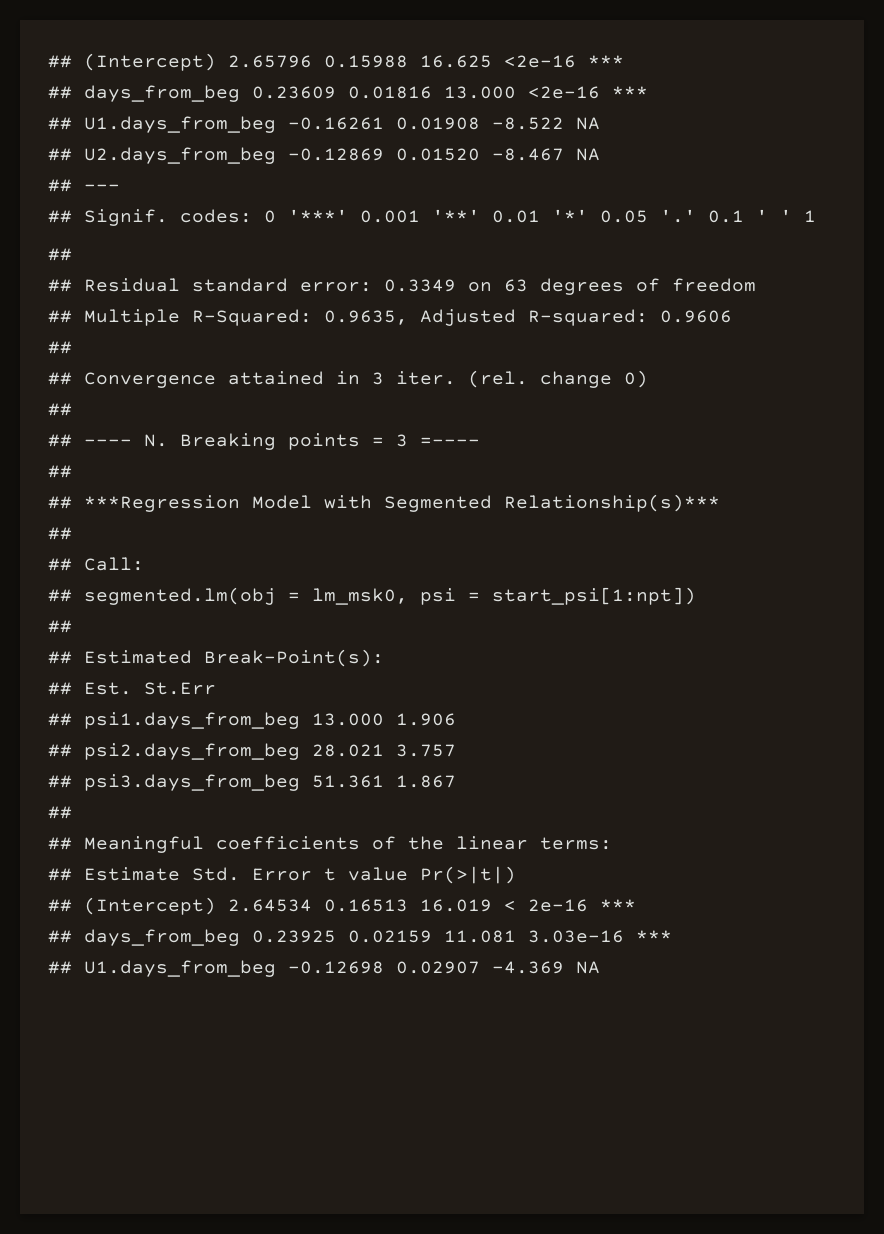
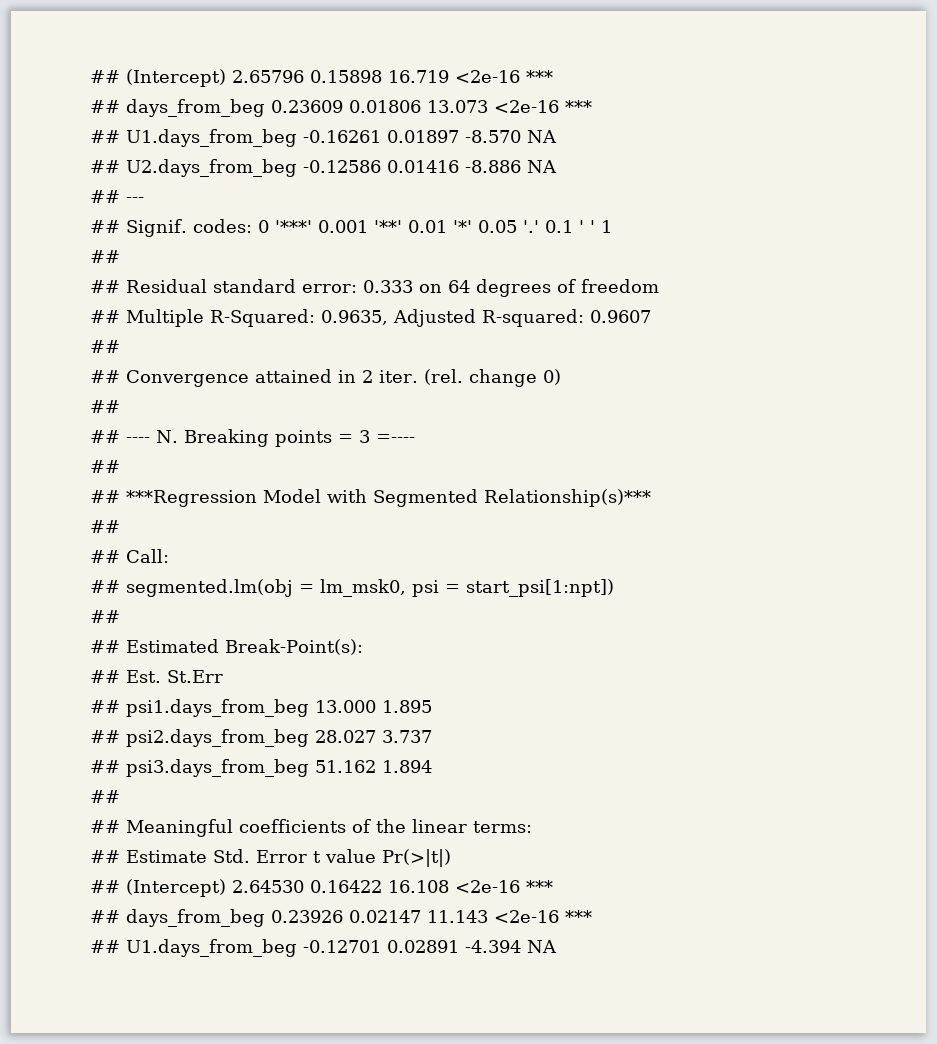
- ## (Intercept) 2.65796 0.15988 16.625 <2e-16 ***
+ ## (Intercept) 2.65796 0.15898 16.719 <2e-16 ***
- ## days_from_beg 0.23609 0.01816 13.000 <2e-16 ***
+ ## days_from_beg 0.23609 0.01806 13.073 <2e-16 ***
- ## U1.days_from_beg -0.16261 0.01908 -8.522 NA
+ ## U1.days_from_beg -0.16261 0.01897 -8.570 NA
- ## U2.days_from_beg -0.12869 0.01520 -8.467 NA
+ ## U2.days_from_beg -0.12586 0.01416 -8.886 NA
- ## Residual standard error: 0.3349 on 63 degrees of freedom
+ ## Residual standard error: 0.333 on 64 degrees of freedom
- ## Multiple R-Squared: 0.9635, Adjusted R-squared: 0.9606
+ ## Multiple R-Squared: 0.9635, Adjusted R-squared: 0.9607
- ## Convergence attained in 3 iter.
+ ## Convergence attained in 2 iter.
- ## psi1.days_from_beg 13.000 1.906
+ ## psi1.days_from_beg 13.000 1.895
- ## psi2.days_from_beg 28.021 3.757
+ ## psi2.days_from_beg 28.027 3.737
- ## psi3.days_from_beg 51.361 1.867
+ ## psi3.days_from_beg 51.162 1.894
- ## (Intercept) 2.64534 0.16513 16.019 < 2e-16 ***
- ## days_from_beg 0.23925 0.02159 11.081 3.03e-16 ***
- ## U1.days_from_beg -0.12698 0.02907 -4.369 NA
+ ## (Intercept) 2.64530 0.16422 16.108 <2e-16 ***
+ ## days_from_beg 0.23926 0.02147 11.143 <2e-16 ***
+ ## U1.days_from_beg -0.12701 0.02891 -4.394 NA

